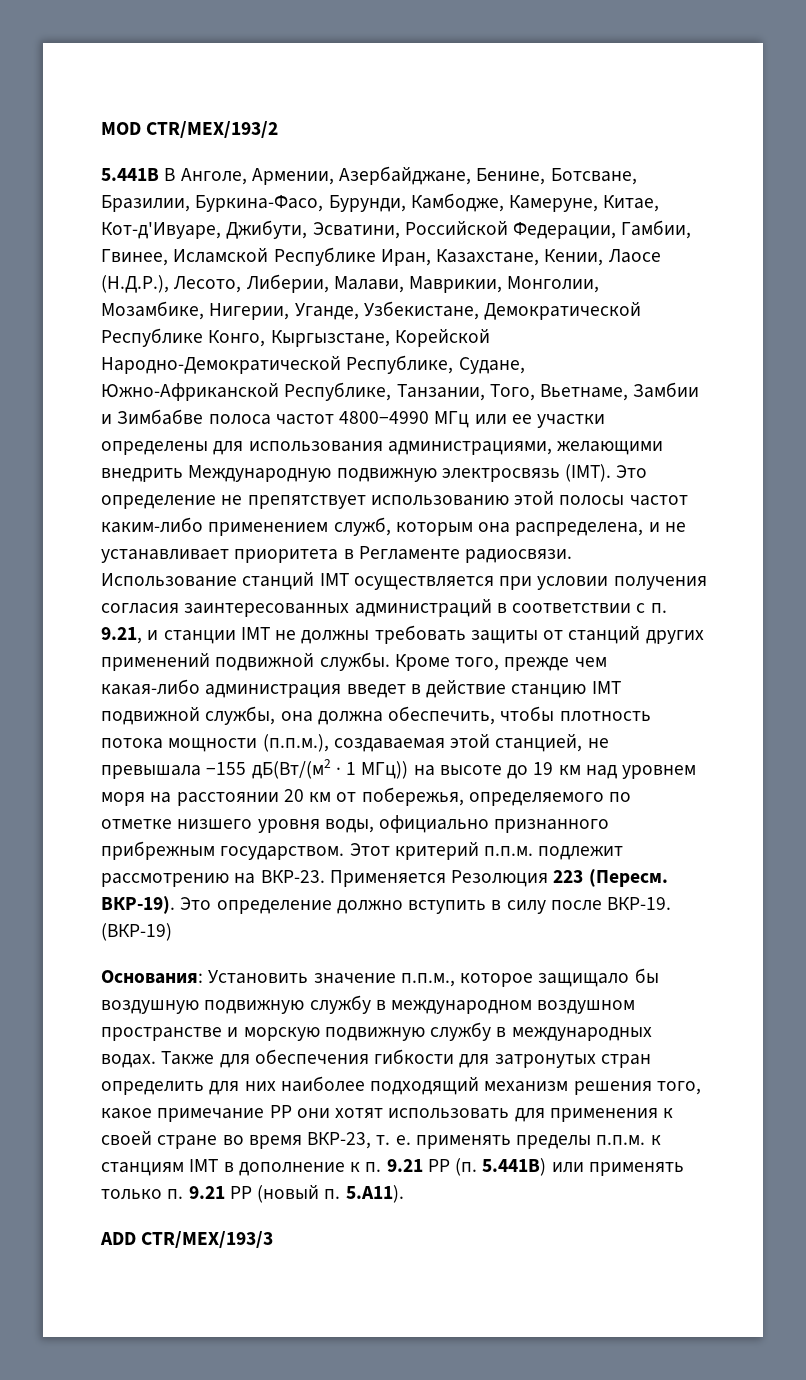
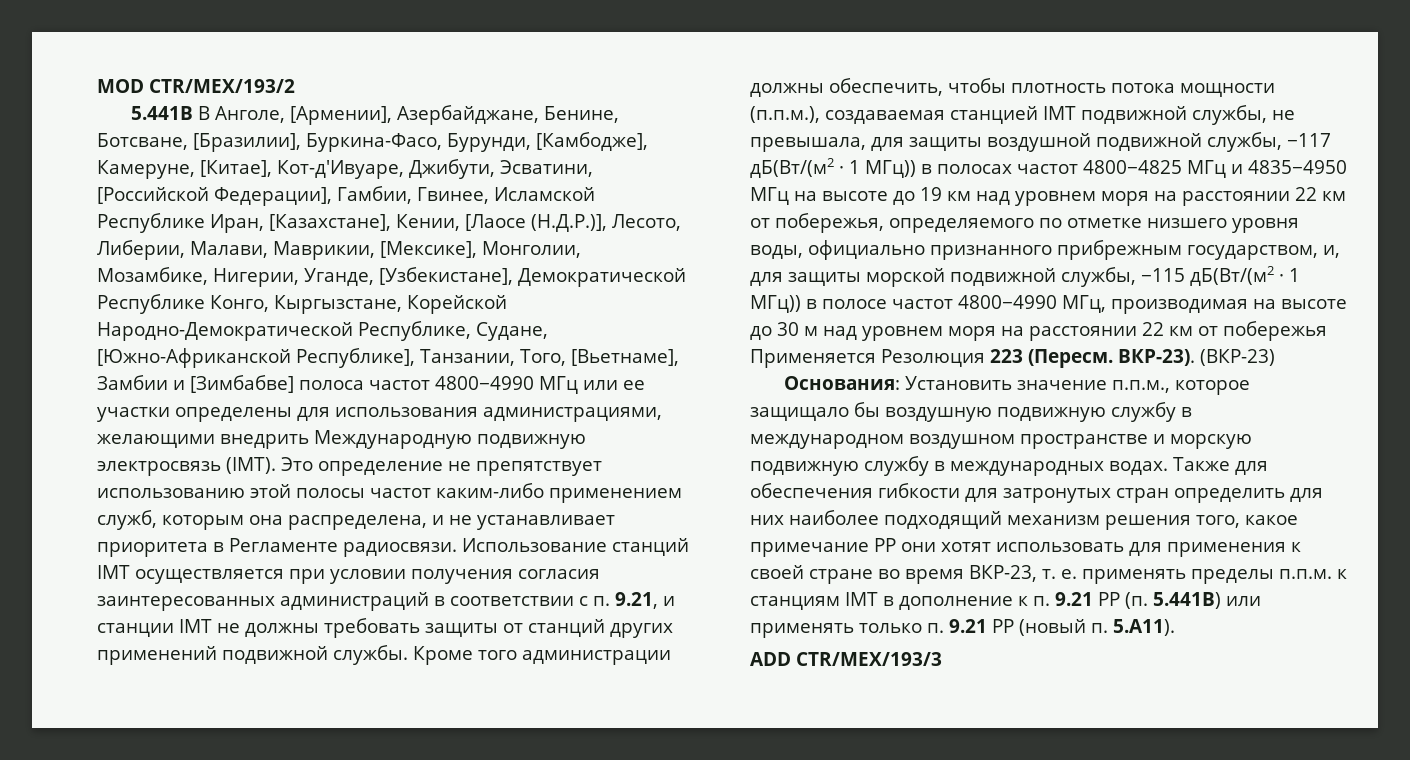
- 5.441В В Анголе, Армении, Азербайджане, Бенине, Ботсване, Бразилии, Буркина-Фасо, Бурунди, Камбодже, Камеруне, Китае, Кот-д'Ивуаре, Джибути, Эсватини, Российской Федерации, Гамбии, Гвинее, Исламской Республике Иран, Казахстане, Кении, Лаосе (Н.Д.Р.), Лесото, Либерии, Малави, Маврикии, Монголии, Мозамбике, Нигерии, Уганде, Узбекистане, Демократической Республике Конго, Кыргызстане, Корейской Народно-Демократической Республике, Судане, Южно-Африканской Республике, Танзании, Того, Вьетнаме, Замбии и Зимбабве полоса частот 4800−4990 МГц или ее участки определены для использования администрациями, желающими внедрить Международную подвижную электросвязь (IMT).
+ 5.441В В Анголе, [Армении], Азербайджане, Бенине, Ботсване, [Бразилии], Буркина-Фасо, Бурунди, [Камбодже], Камеруне, [Китае], Кот-д'Ивуаре, Джибути, Эсватини, [Российской Федерации], Гамбии, Гвинее, Исламской Республике Иран, [Казахстане], Кении, [Лаосе (Н.Д.Р.)], Лесото, Либерии, Малави, Маврикии, [Мексике], Монголии, Мозамбике, Нигерии, Уганде, [Узбекистане], Демократической Республике Конго, Кыргызстане, Корейской Народно-Демократической Республике, Судане, [Южно-Африканской Республике], Танзании, Того, [Вьетнаме], Замбии и [Зимбабве] полоса частот 4800−4990 МГц или ее участки определены для использования администрациями, желающими внедрить Международную подвижную электросвязь (IMT).
- Кроме того, прежде чем какая-либо администрация введет в действие станцию IMT подвижной службы, она должна обеспечить, чтобы плотность потока мощности (п.п.м.), создаваемая этой станцией, не превышала −155 дБ(Вт/(м2 · 1 МГц)) на высоте до 19 км над уровнем моря на расстоянии 20 км от побережья, определяемого по отметке низшего уровня воды, официально признанного прибрежным государством. Этот критерий п.п.м. подлежит рассмотрению на ВКР-23. Применяется Резолюция 223 (Пересм. ВКР-19). Это определение должно вступить в силу после ВКР-19. (ВКР-19)
+ Кроме того администрации должны обеспечить, чтобы плотность потока мощности (п.п.м.), создаваемая станцией IMT подвижной службы, не превышала, для защиты воздушной подвижной службы, −117 дБ(Вт/(м2 · 1 МГц)) в полосах частот 4800−4825 МГц и 4835−4950 МГц на высоте до 19 км над уровнем моря на расстоянии 22 км от побережья, определяемого по отметке низшего уровня воды, официально признанного прибрежным государством, и, для защиты морской подвижной службы, −115 дБ(Вт/(м2 · 1 МГц)) в полосе частот 4800−4990 МГц, производимая на высоте до 30 м над уровнем моря на расстоянии 22 км от побережья Применяется Резолюция 223 (Пересм. ВКР-23). (ВКР-23)

